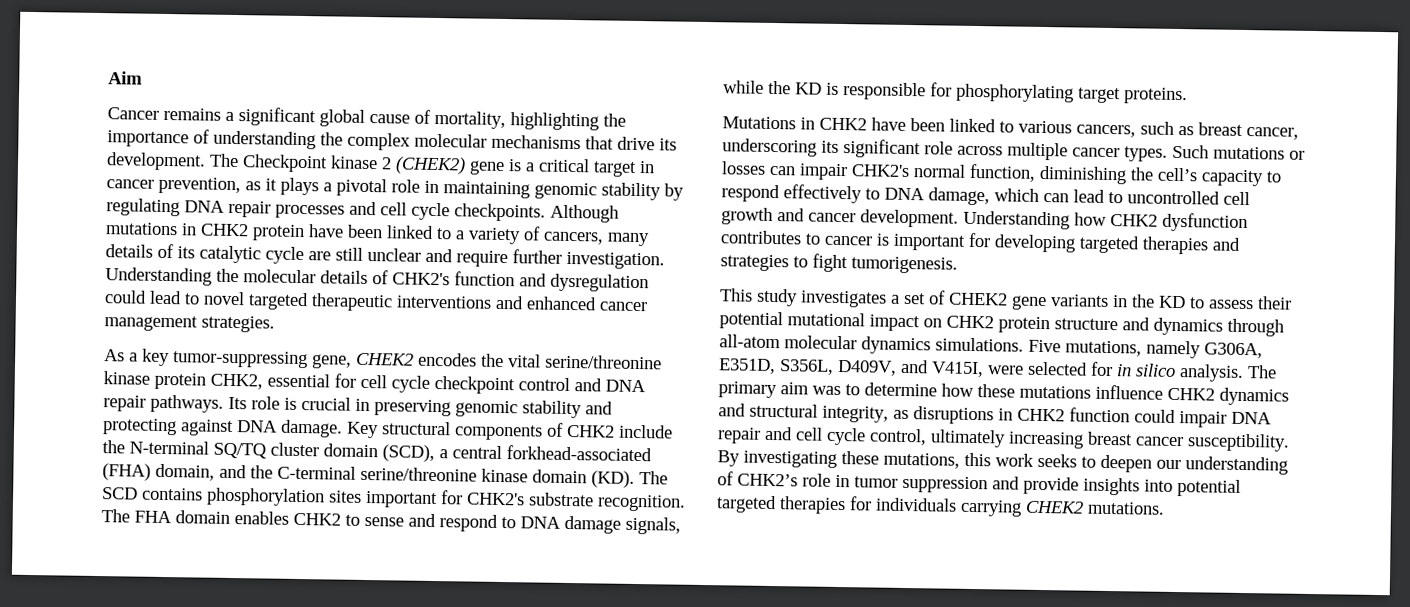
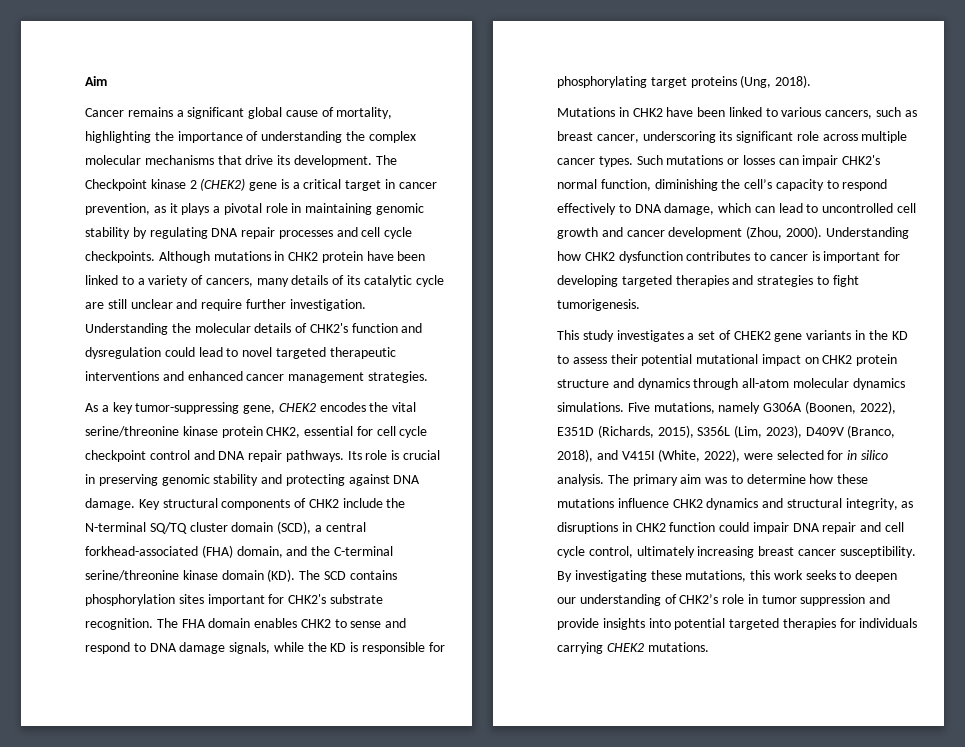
- The FHA domain enables CHK2 to sense and respond to DNA damage signals, while the KD is responsible for phosphorylating target proteins.
+ The FHA domain enables CHK2 to sense and respond to DNA damage signals, while the KD is responsible for phosphorylating target proteins (Ung, 2018).
- Such mutations or losses can impair CHK2's normal function, diminishing the cell’s capacity to respond effectively to DNA damage, which can lead to uncontrolled cell growth and cancer development.
+ Such mutations or losses can impair CHK2's normal function, diminishing the cell’s capacity to respond effectively to DNA damage, which can lead to uncontrolled cell growth and cancer development (Zhou, 2000).
- Five mutations, namely G306A, E351D, S356L, D409V, and V415I, were selected for in silico analysis.
+ Five mutations, namely G306A (Boonen, 2022), E351D (Richards, 2015), S356L (Lim, 2023), D409V (Branco, 2018), and V415I (White, 2022), were selected for in silico analysis.

